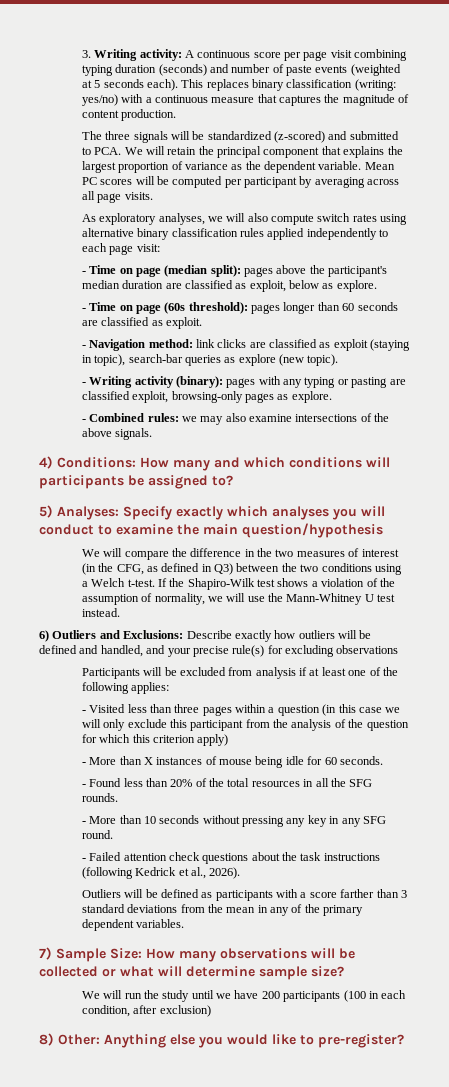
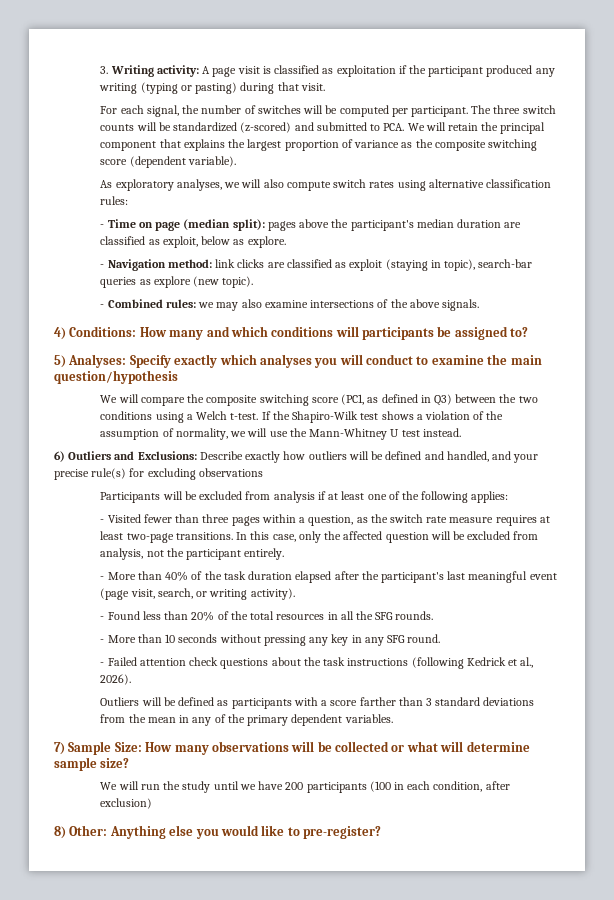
- 3. Writing activity: A continuous score per page visit combining typing duration (seconds) and number of paste events (weighted at 5 seconds each). This replaces binary classification (writing: yes/no) with a continuous measure that captures the magnitude of content production.
- The three signals will be standardized (z-scored) and submitted to PCA. We will retain the principal component that explains the largest proportion of variance as the dependent variable. Mean PC scores will be computed per participant by averaging across all page visits.
+ 3. Writing activity: A page visit is classified as exploitation if the participant produced any writing (typing or pasting) during that visit.
+ For each signal, the number of switches will be computed per participant. The three switch counts will be standardized (z-scored) and submitted to PCA. We will retain the principal component that explains the largest proportion of variance as the composite switching score (dependent variable).
- As exploratory analyses, we will also compute switch rates using alternative binary classification rules applied independently to each page visit:
+ As exploratory analyses, we will also compute switch rates using alternative classification rules:
- - Time on page (60s threshold): pages longer than 60 seconds are classified as exploit.
- - Writing activity (binary): pages with any typing or pasting are classified exploit, browsing-only pages as explore.
- We will compare the difference in the two measures of interest (in the CFG, as defined in Q3) between the two conditions using a Welch t-test.
+ We will compare the composite switching score (PC1, as defined in Q3) between the two conditions using a Welch t-test.
- - Visited less than three pages within a question (in this case we will only exclude this participant from the analysis of the question for which this criterion apply)
- - More than X instances of mouse being idle for 60 seconds.
+ - Visited fewer than three pages within a question, as the switch rate measure requires at least two-page transitions. In this case, only the affected question will be excluded from analysis, not the participant entirely.
+ - More than 40% of the task duration elapsed after the participant's last meaningful event (page visit, search, or writing activity).

